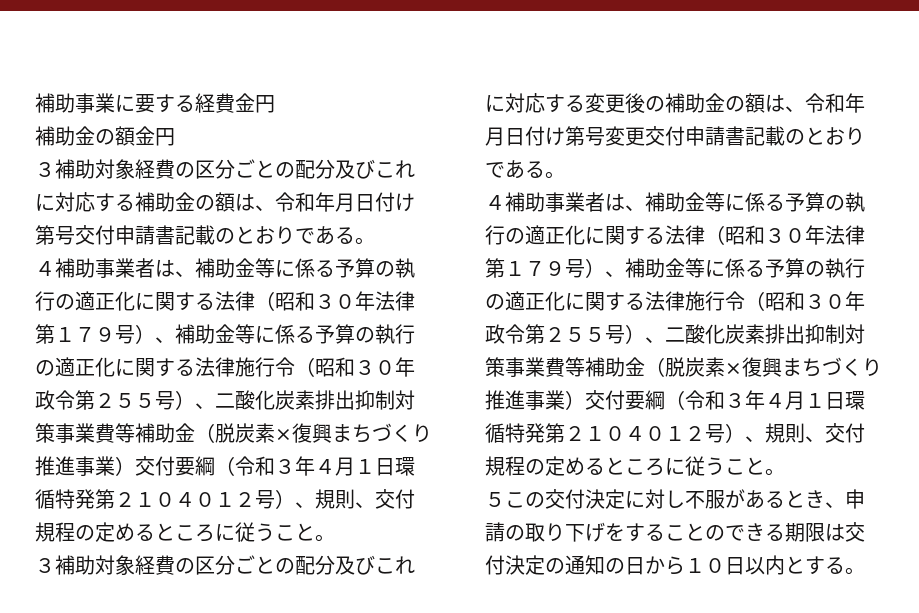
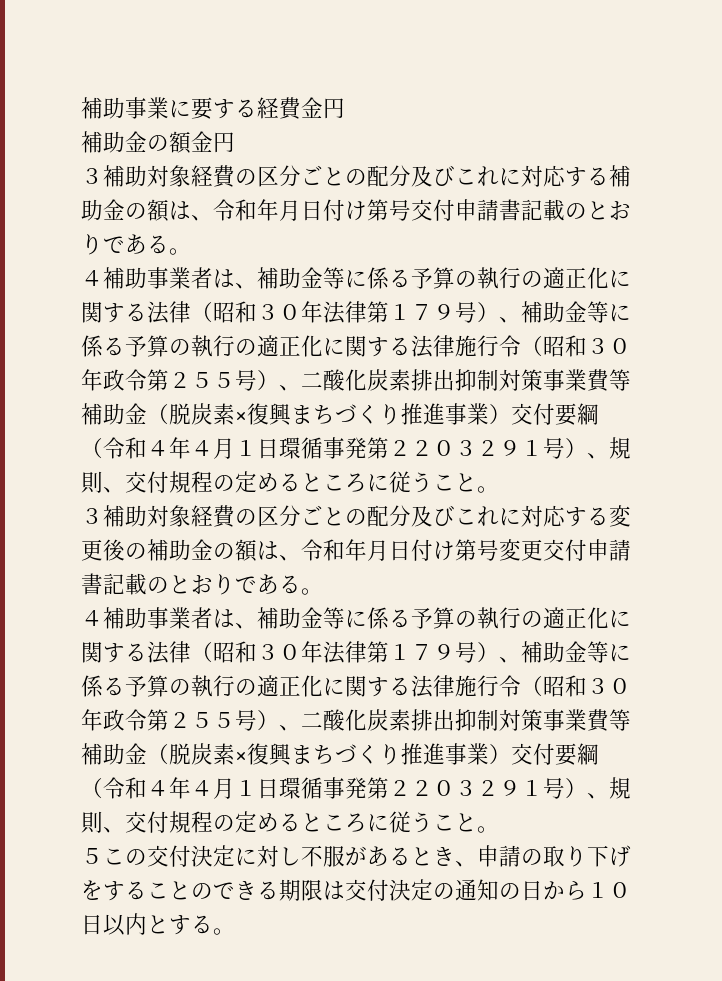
  ３補助対象経費の区分ごとの配分及びこれに対応する補助金の額は、令和年月日付け第号交付申請書記載のとおりである。
- ４補助事業者は、補助金等に係る予算の執行の適正化に関する法律（昭和３０年法律第１７９号）、補助金等に係る予算の執行の適正化に関する法律施行令（昭和３０年政令第２５５号）、二酸化炭素排出抑制対策事業費等補助金（脱炭素×復興まちづくり推進事業）交付要綱（令和３年４月１日環循特発第２１０４０１２号）、規則、交付規程の定めるところに従うこと。
+ ４補助事業者は、補助金等に係る予算の執行の適正化に関する法律（昭和３０年法律第１７９号）、補助金等に係る予算の執行の適正化に関する法律施行令（昭和３０年政令第２５５号）、二酸化炭素排出抑制対策事業費等補助金（脱炭素×復興まちづくり推進事業）交付要綱（令和４年４月１日環循事発第２２０３２９１号）、規則、交付規程の定めるところに従うこと。
  ３補助対象経費の区分ごとの配分及びこれに対応する変更後の補助金の額は、令和年月日付け第号変更交付申請書記載のとおりである。
- ４補助事業者は、補助金等に係る予算の執行の適正化に関する法律（昭和３０年法律第１７９号）、補助金等に係る予算の執行の適正化に関する法律施行令（昭和３０年政令第２５５号）、二酸化炭素排出抑制対策事業費等補助金（脱炭素×復興まちづくり推進事業）交付要綱（令和３年４月１日環循特発第２１０４０１２号）、規則、交付規程の定めるところに従うこと。
+ ４補助事業者は、補助金等に係る予算の執行の適正化に関する法律（昭和３０年法律第１７９号）、補助金等に係る予算の執行の適正化に関する法律施行令（昭和３０年政令第２５５号）、二酸化炭素排出抑制対策事業費等補助金（脱炭素×復興まちづくり推進事業）交付要綱（令和４年４月１日環循事発第２２０３２９１号）、規則、交付規程の定めるところに従うこと。

